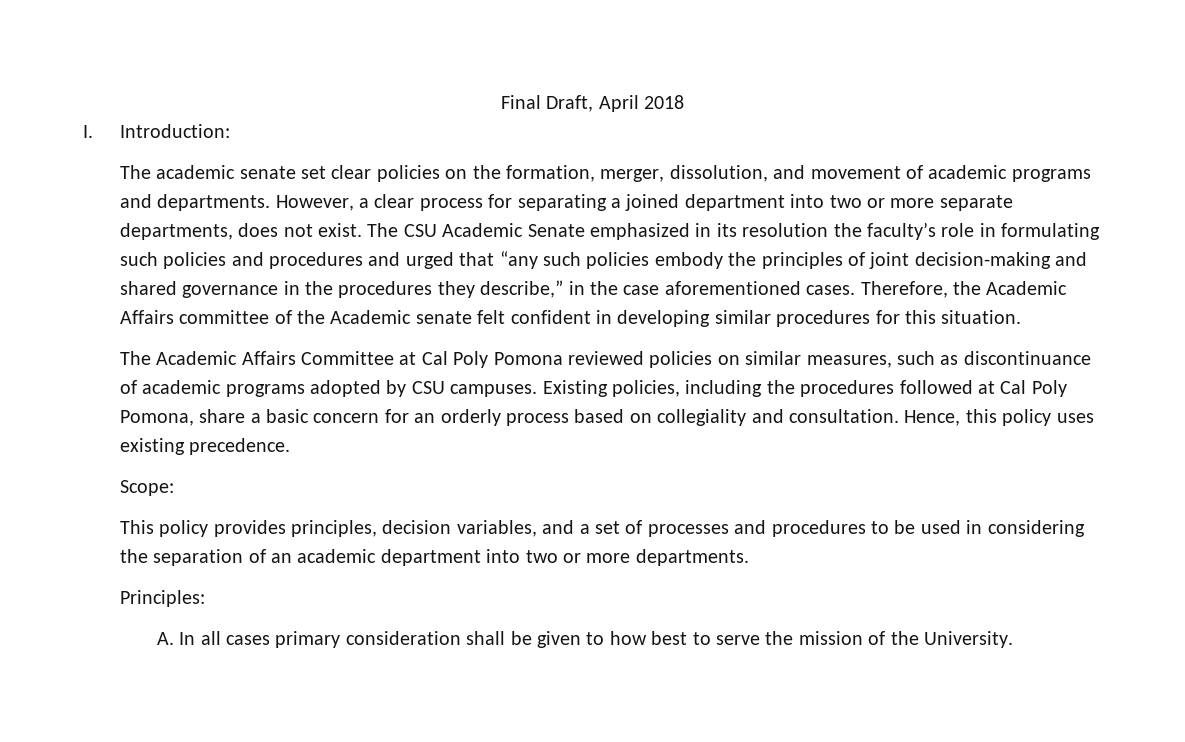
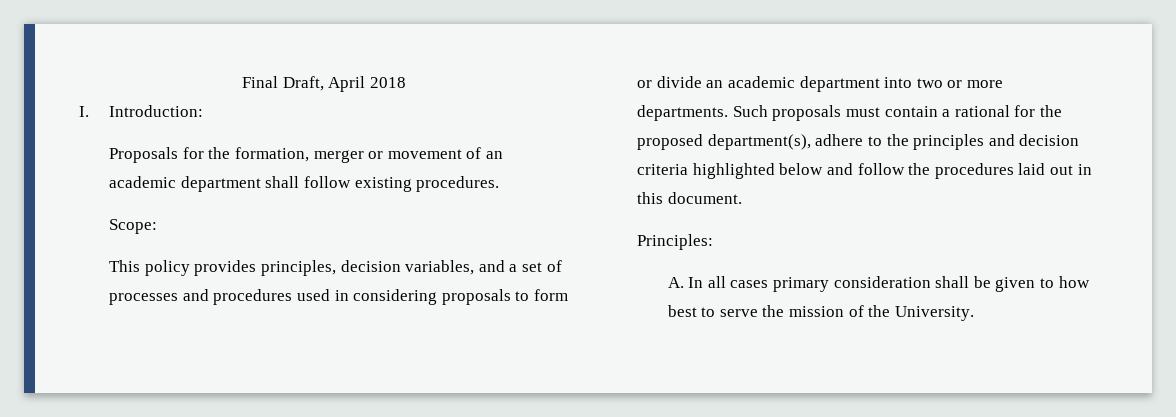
- The academic senate set clear policies on the formation, merger, dissolution, and movement of academic programs and departments. However, a clear process for separating a joined department into two or more separate departments, does not exist. The CSU Academic Senate emphasized in its resolution the faculty’s role in formulating such policies and procedures and urged that “any such policies embody the principles of joint decision-making and shared governance in the procedures they describe,” in the case aforementioned cases. Therefore, the Academic Affairs committee of the Academic senate felt confident in developing similar procedures for this situation.
- The Academic Affairs Committee at Cal Poly Pomona reviewed policies on similar measures, such as discontinuance of academic programs adopted by CSU campuses. Existing policies, including the procedures followed at Cal Poly Pomona, share a basic concern for an orderly process based on collegiality and consultation. Hence, this policy uses existing precedence.
+ Proposals for the formation, merger or movement of an academic department shall follow existing procedures.
- This policy provides principles, decision variables, and a set of processes and procedures to be used in considering the separation of an academic department into two or more departments.
+ This policy provides principles, decision variables, and a set of processes and procedures used in considering proposals to form or divide an academic department into two or more departments. Such proposals must contain a rational for the proposed department(s), adhere to the principles and decision criteria highlighted below and follow the procedures laid out in this document.

